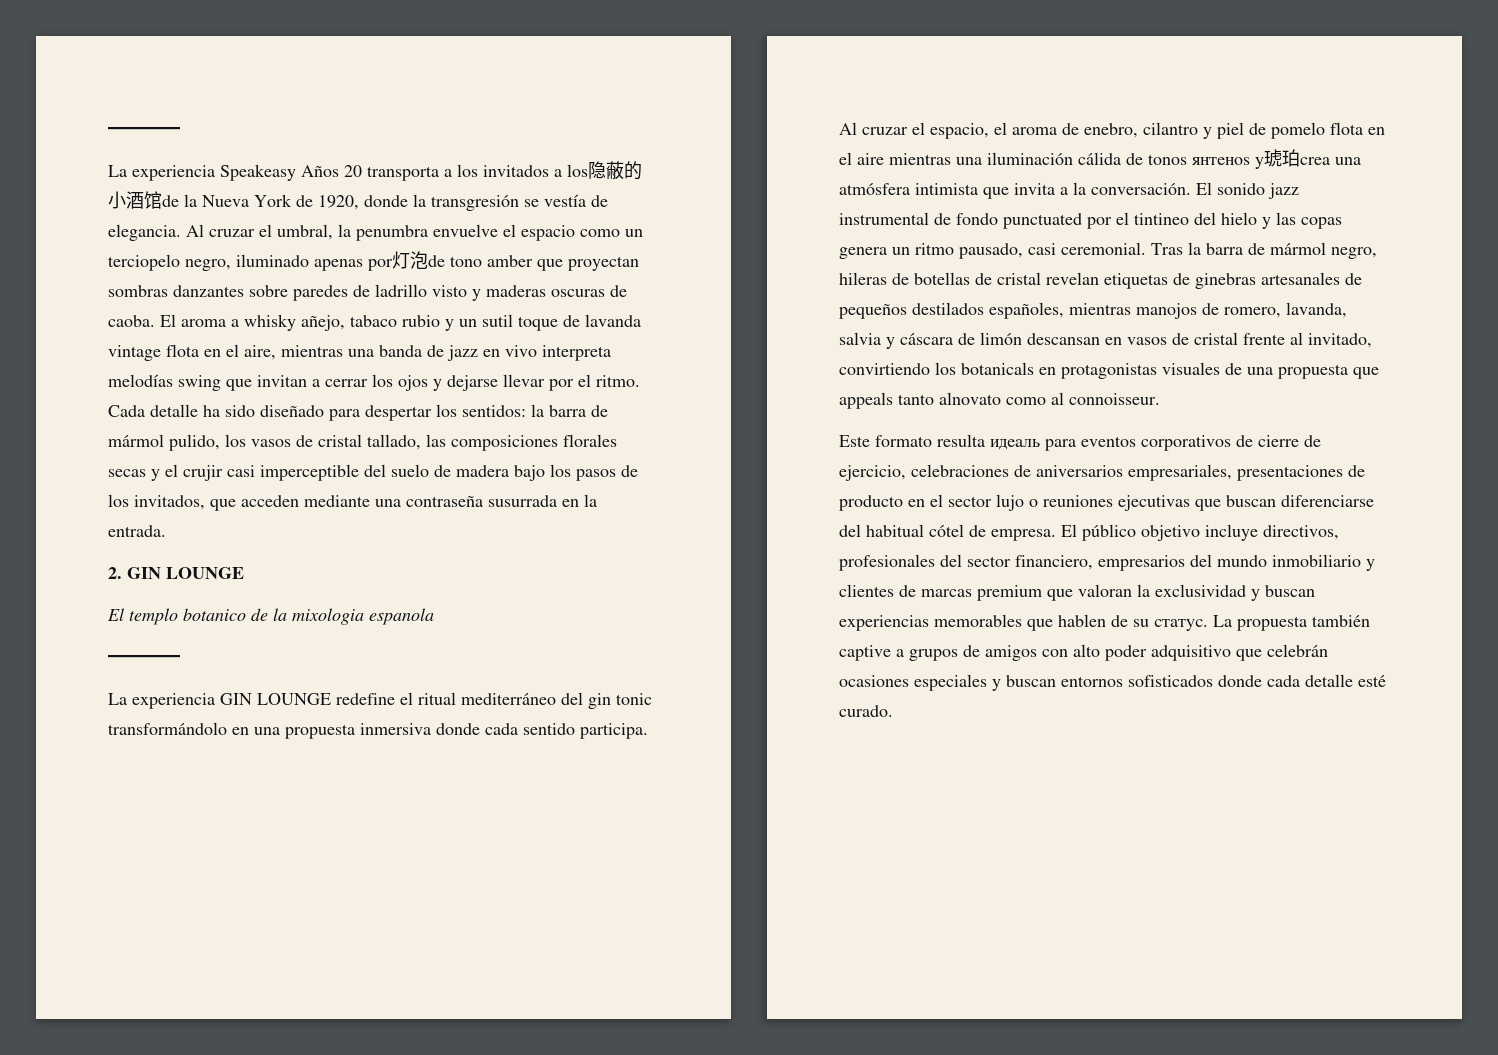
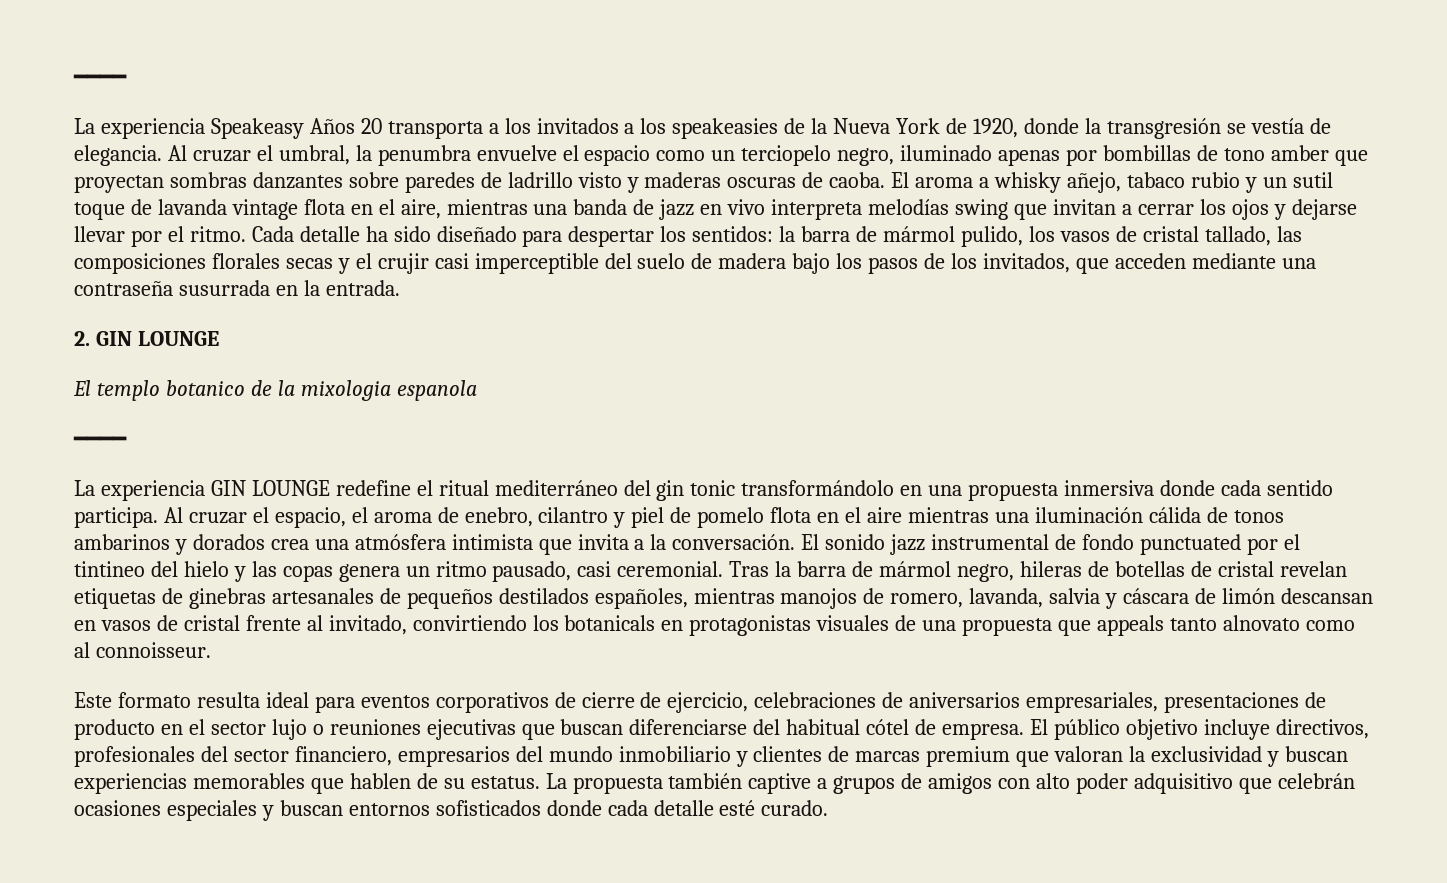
- La experiencia Speakeasy Años 20 transporta a los invitados a los隐蔽的小酒馆de la Nueva York de 1920, donde la transgresión se vestía de elegancia.
+ La experiencia Speakeasy Años 20 transporta a los invitados a los speakeasies de la Nueva York de 1920, donde la transgresión se vestía de elegancia.
- Al cruzar el umbral, la penumbra envuelve el espacio como un terciopelo negro, iluminado apenas por灯泡de tono amber que proyectan sombras danzantes sobre paredes de ladrillo visto y maderas oscuras de caoba.
+ Al cruzar el umbral, la penumbra envuelve el espacio como un terciopelo negro, iluminado apenas por bombillas de tono amber que proyectan sombras danzantes sobre paredes de ladrillo visto y maderas oscuras de caoba.
- Al cruzar el espacio, el aroma de enebro, cilantro y piel de pomelo flota en el aire mientras una iluminación cálida de tonos янтенos y琥珀crea una atmósfera intimista que invita a la conversación.
+ Al cruzar el espacio, el aroma de enebro, cilantro y piel de pomelo flota en el aire mientras una iluminación cálida de tonos ambarinos y dorados crea una atmósfera intimista que invita a la conversación.
- Este formato resulta идеаль para eventos corporativos de cierre de ejercicio, celebraciones de aniversarios empresariales, presentaciones de producto en el sector lujo o reuniones ejecutivas que buscan diferenciarse del habitual cótel de empresa.
+ Este formato resulta ideal para eventos corporativos de cierre de ejercicio, celebraciones de aniversarios empresariales, presentaciones de producto en el sector lujo o reuniones ejecutivas que buscan diferenciarse del habitual cótel de empresa.
- El público objetivo incluye directivos, profesionales del sector financiero, empresarios del mundo inmobiliario y clientes de marcas premium que valoran la exclusividad y buscan experiencias memorables que hablen de su статус.
+ El público objetivo incluye directivos, profesionales del sector financiero, empresarios del mundo inmobiliario y clientes de marcas premium que valoran la exclusividad y buscan experiencias memorables que hablen de su estatus.

